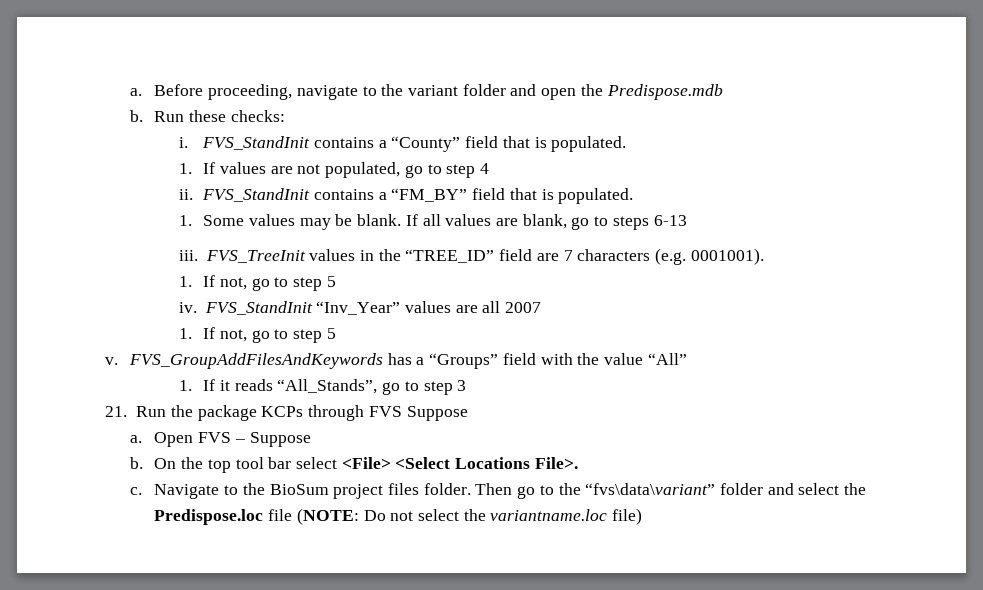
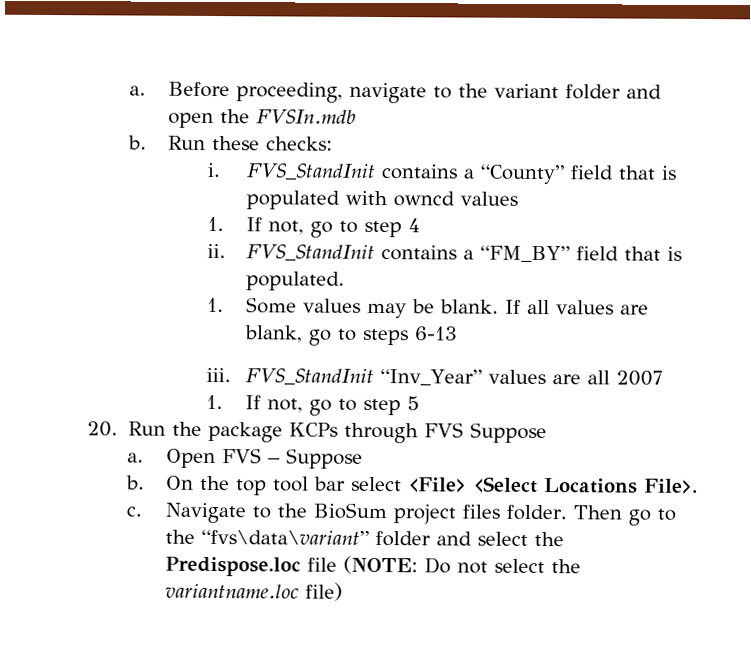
- Before proceeding, navigate to the variant folder and open the Predispose.mdb
+ Before proceeding, navigate to the variant folder and open the FVSIn.mdb
- FVS_StandInit contains a “County” field that is populated.
- 1. If values are not populated, go to step 4
+ FVS_StandInit contains a “County” field that is populated with owncd values
+ 1. If not, go to step 4
- FVS_TreeInit values in the “TREE_ID” field are 7 characters (e.g. 0001001).
- 1. If not, go to step 5
- iv.
- v. FVS_GroupAddFilesAndKeywords has a “Groups” field with the value “All”
- 1. If it reads “All_Stands”, go to step 3
- 21. Run the package KCPs through FVS Suppose
+ 20. Run the package KCPs through FVS Suppose

